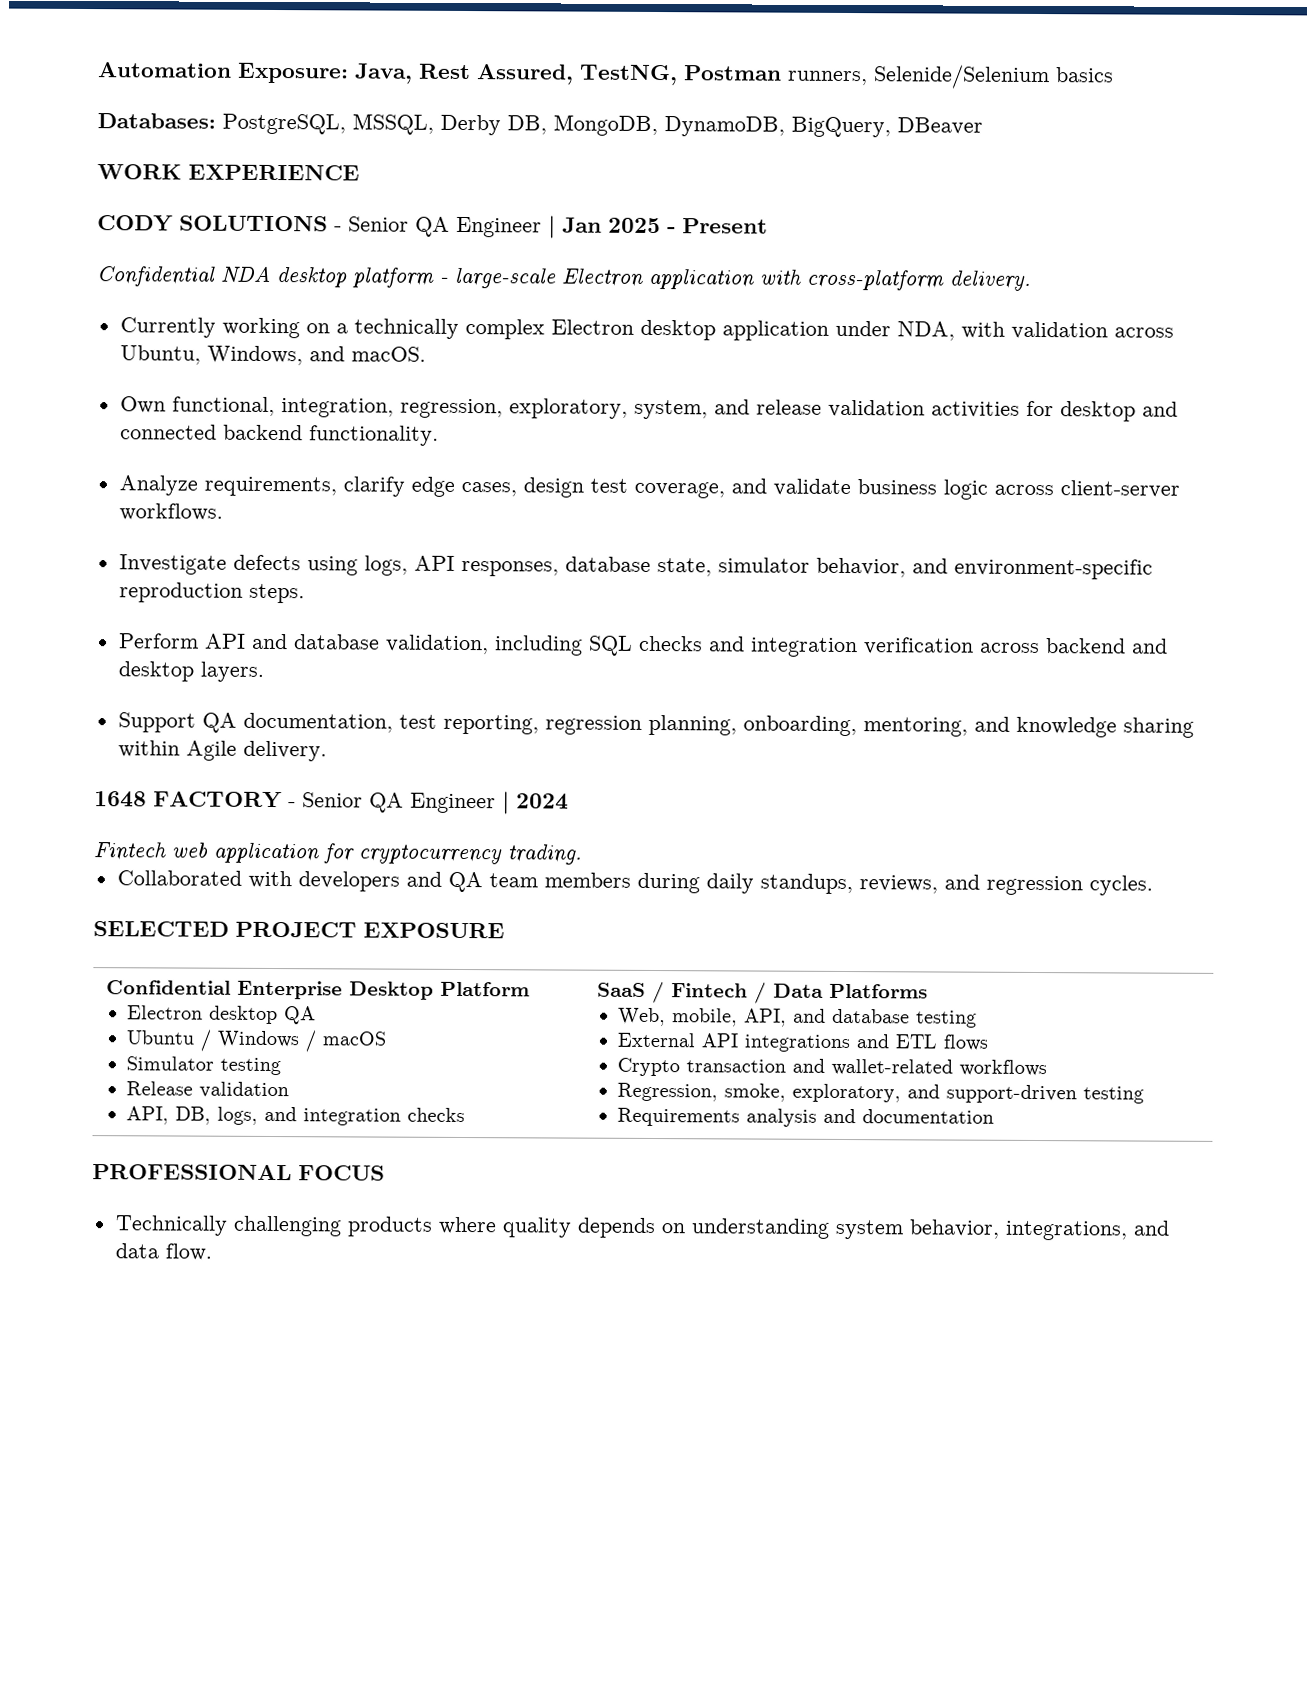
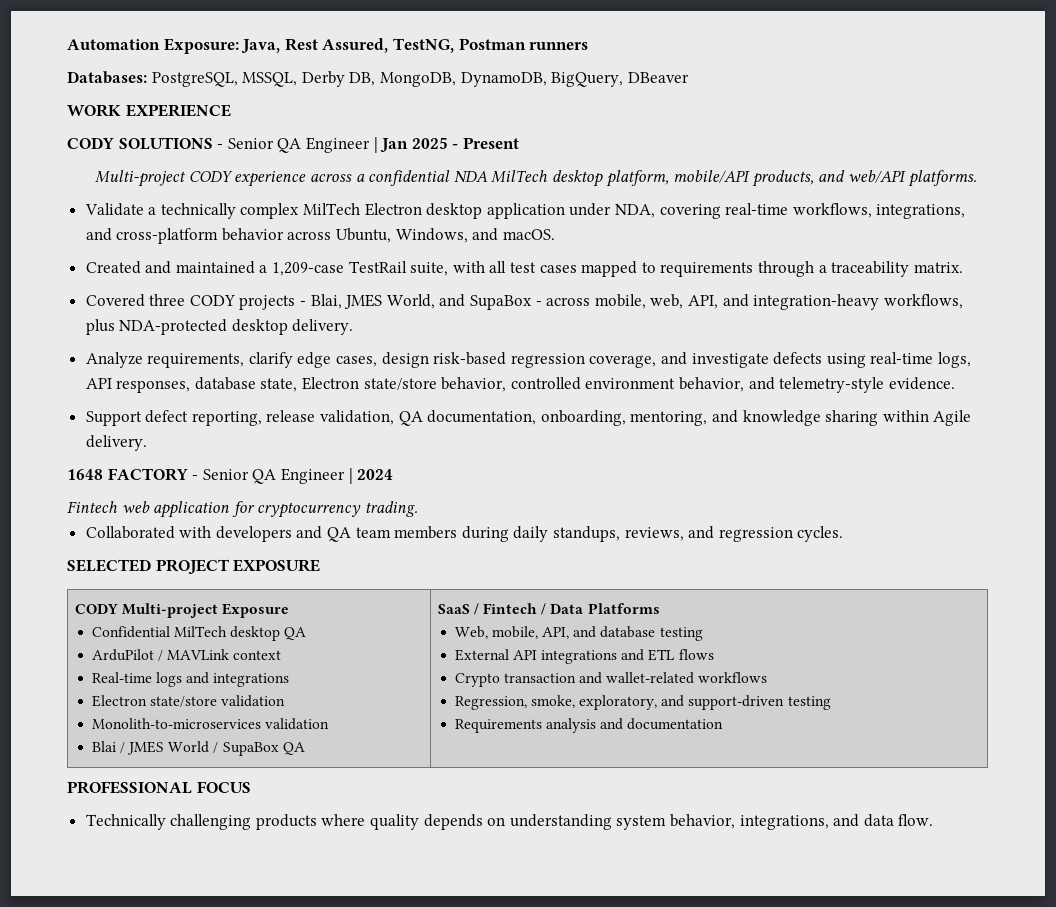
- Automation Exposure: Java, Rest Assured, TestNG, Postman runners, Selenide/Selenium basics
+ Automation Exposure: Java, Rest Assured, TestNG, Postman runners
- Confidential NDA desktop platform - large-scale Electron application with cross-platform delivery.
- Currently working on a technically complex Electron desktop application under NDA, with validation across Ubuntu, Windows, and macOS.
+ Multi-project CODY experience across a confidential NDA MilTech desktop platform, mobile/API products, and web/API platforms.
+ Validate a technically complex MilTech Electron desktop application under NDA, covering real-time workflows, integrations, and cross-platform behavior across Ubuntu, Windows, and macOS.
- Own functional, integration, regression, exploratory, system, and release validation activities for desktop and connected backend functionality.
+ Created and maintained a 1,209-case TestRail suite, with all test cases mapped to requirements through a traceability matrix.
+ Covered three CODY projects - Blai, JMES World, and SupaBox - across mobile, web, API, and integration-heavy workflows, plus NDA-protected desktop delivery.
- Analyze requirements, clarify edge cases, design test coverage, and validate business logic across client-server workflows.
- Investigate defects using logs, API responses, database state, simulator behavior, and environment-specific reproduction steps.
- Perform API and database validation, including SQL checks and integration verification across backend and desktop layers.
- Support QA documentation, test reporting, regression planning, onboarding, mentoring, and knowledge sharing within Agile delivery.
+ Analyze requirements, clarify edge cases, design risk-based regression coverage, and investigate defects using real-time logs, API responses, database state, Electron state/store behavior, controlled environment behavior, and telemetry-style evidence.
+ Support defect reporting, release validation, QA documentation, onboarding, mentoring, and knowledge sharing within Agile delivery.
- Confidential Enterprise Desktop Platform
- Electron desktop QA
- Ubuntu / Windows / macOS
- Simulator testing
- Release validation
- API, DB, logs, and integration checks
+ CODY Multi-project Exposure
+ Confidential MilTech desktop QA
+ ArduPilot / MAVLink context
+ Real-time logs and integrations
+ Electron state/store validation
+ Monolith-to-microservices validation
+ Blai / JMES World / SupaBox QA

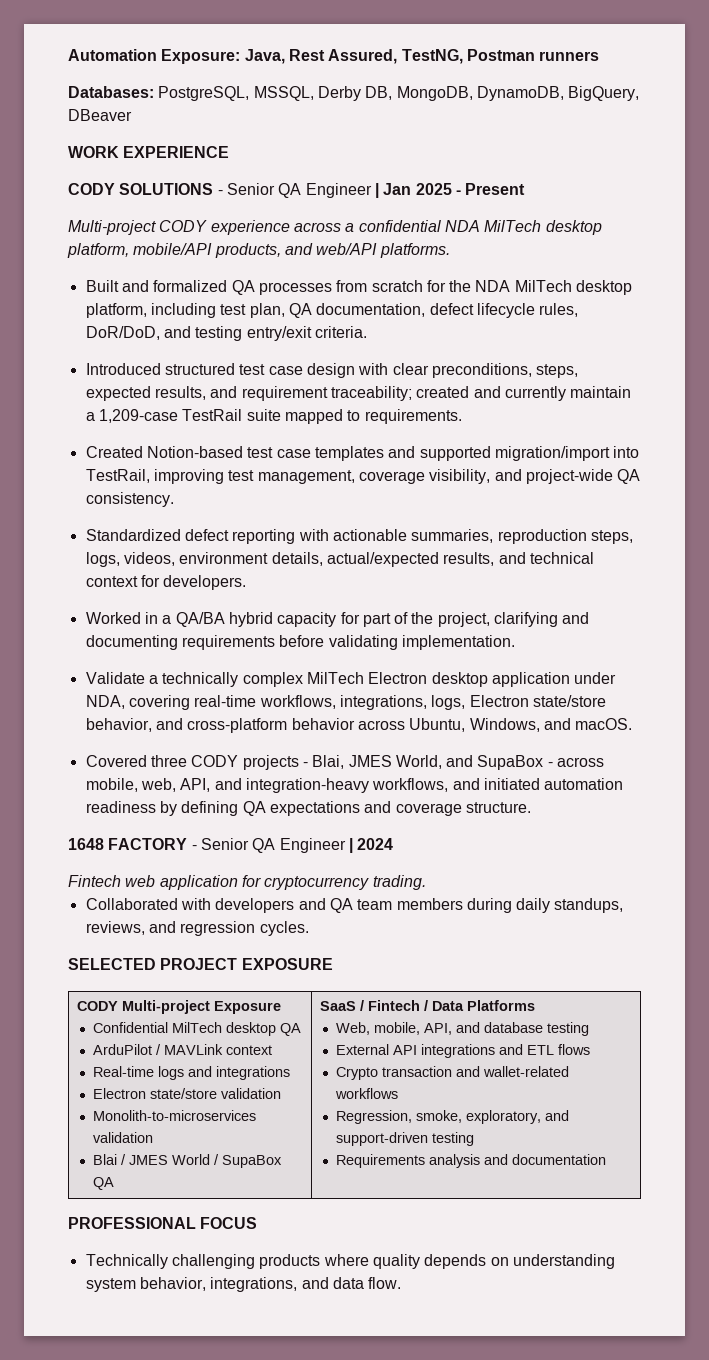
+ Built and formalized QA processes from scratch for the NDA MilTech desktop platform, including test plan, QA documentation, defect lifecycle rules, DoR/DoD, and testing entry/exit criteria.
+ Introduced structured test case design with clear preconditions, steps, expected results, and requirement traceability; created and currently maintain a 1,209-case TestRail suite mapped to requirements.
+ Created Notion-based test case templates and supported migration/import into TestRail, improving test management, coverage visibility, and project-wide QA consistency.
+ Standardized defect reporting with actionable summaries, reproduction steps, logs, videos, environment details, actual/expected results, and technical context for developers.
+ Worked in a QA/BA hybrid capacity for part of the project, clarifying and documenting requirements before validating implementation.
- Validate a technically complex MilTech Electron desktop application under NDA, covering real-time workflows, integrations, and cross-platform behavior across Ubuntu, Windows, and macOS.
+ Validate a technically complex MilTech Electron desktop application under NDA, covering real-time workflows, integrations, logs, Electron state/store behavior, and cross-platform behavior across Ubuntu, Windows, and macOS.
- Created and maintained a 1,209-case TestRail suite, with all test cases mapped to requirements through a traceability matrix.
- Covered three CODY projects - Blai, JMES World, and SupaBox - across mobile, web, API, and integration-heavy workflows, plus NDA-protected desktop delivery.
- Analyze requirements, clarify edge cases, design risk-based regression coverage, and investigate defects using real-time logs, API responses, database state, Electron state/store behavior, controlled environment behavior, and telemetry-style evidence.
- Support defect reporting, release validation, QA documentation, onboarding, mentoring, and knowledge sharing within Agile delivery.
+ Covered three CODY projects - Blai, JMES World, and SupaBox - across mobile, web, API, and integration-heavy workflows, and initiated automation readiness by defining QA expectations and coverage structure.

